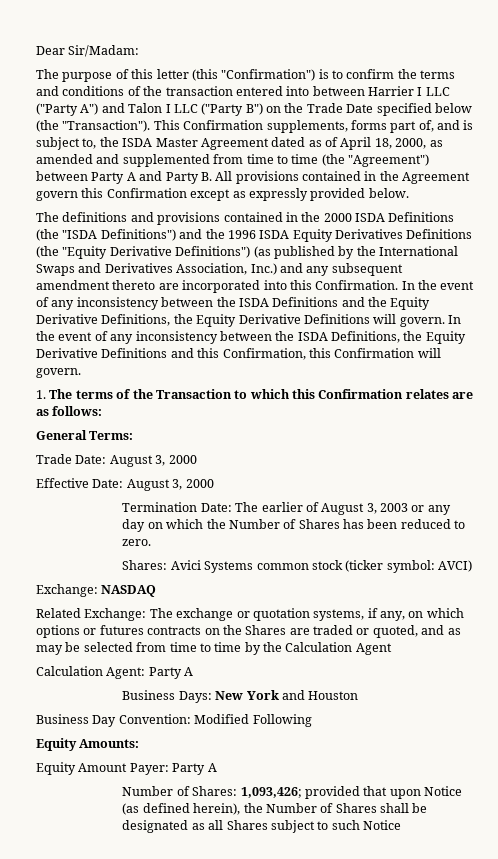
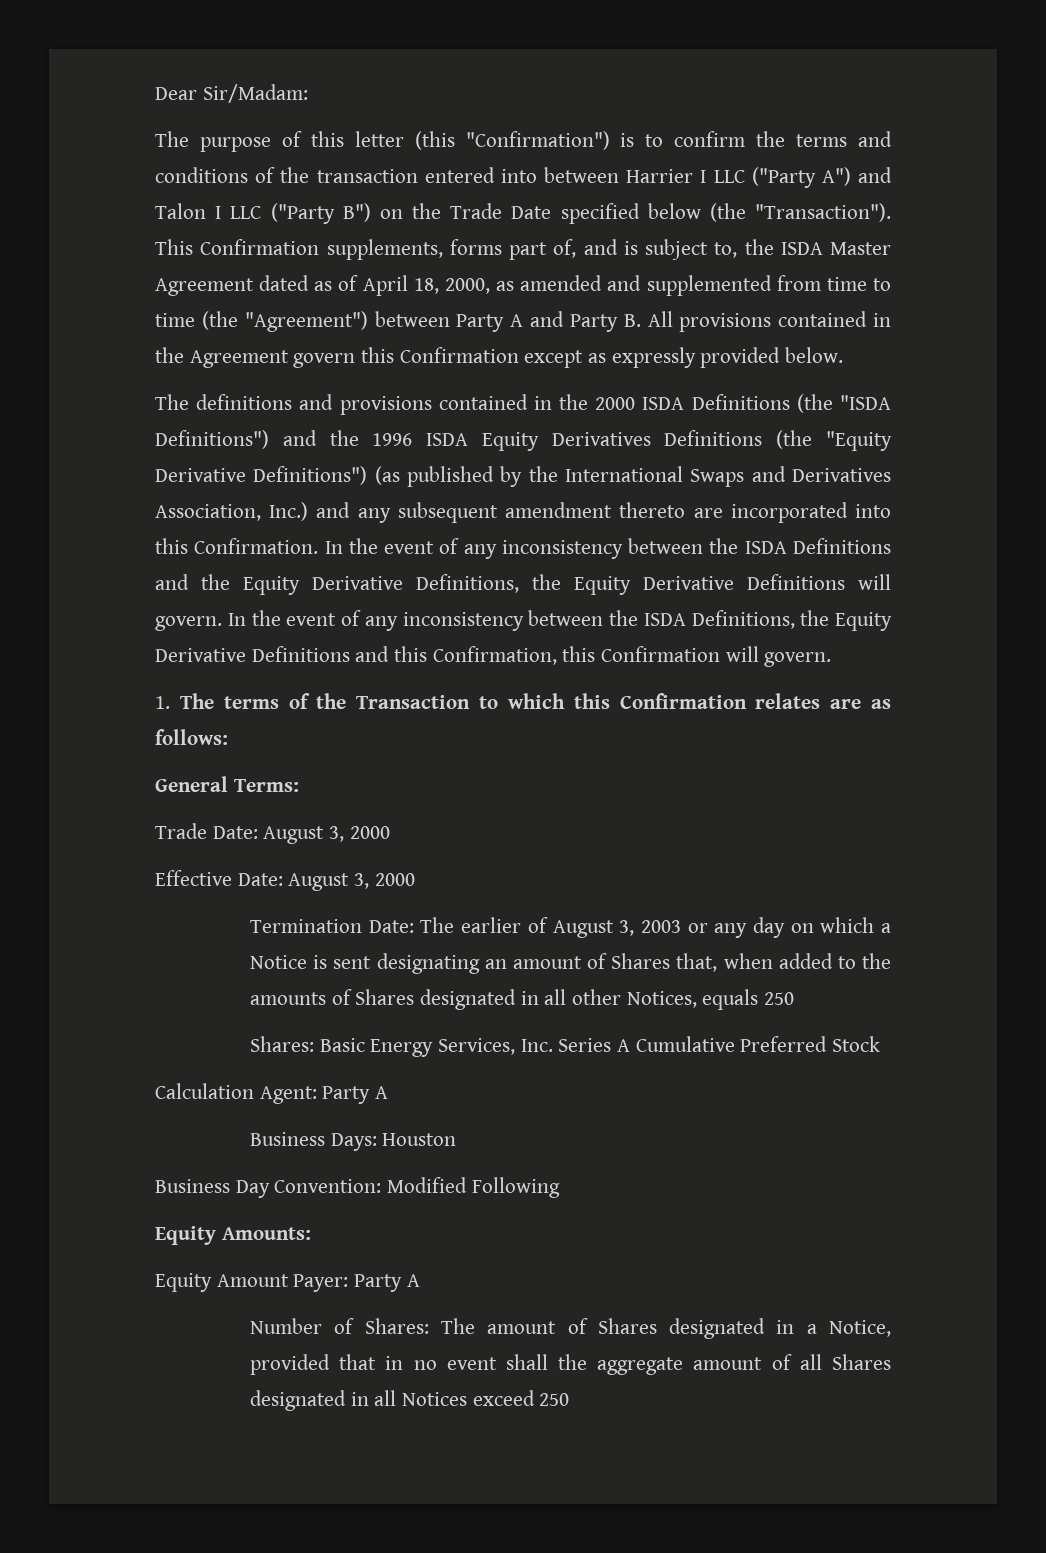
- Termination Date: The earlier of August 3, 2003 or any day on which the Number of Shares has been reduced to zero.
- Shares: Avici Systems common stock (ticker symbol: AVCI)
- Exchange: NASDAQ
- Related Exchange: The exchange or quotation systems, if any, on which options or futures contracts on the Shares are traded or quoted, and as may be selected from time to time by the Calculation Agent
+ Termination Date: The earlier of August 3, 2003 or any day on which a Notice is sent designating an amount of Shares that, when added to the amounts of Shares designated in all other Notices, equals 250
+ Shares: Basic Energy Services, Inc. Series A Cumulative Preferred Stock
- Business Days: New York and Houston
+ Business Days: Houston
- Number of Shares: 1,093,426; provided that upon Notice (as defined herein), the Number of Shares shall be designated as all Shares subject to such Notice
+ Number of Shares: The amount of Shares designated in a Notice, provided that in no event shall the aggregate amount of all Shares designated in all Notices exceed 250

